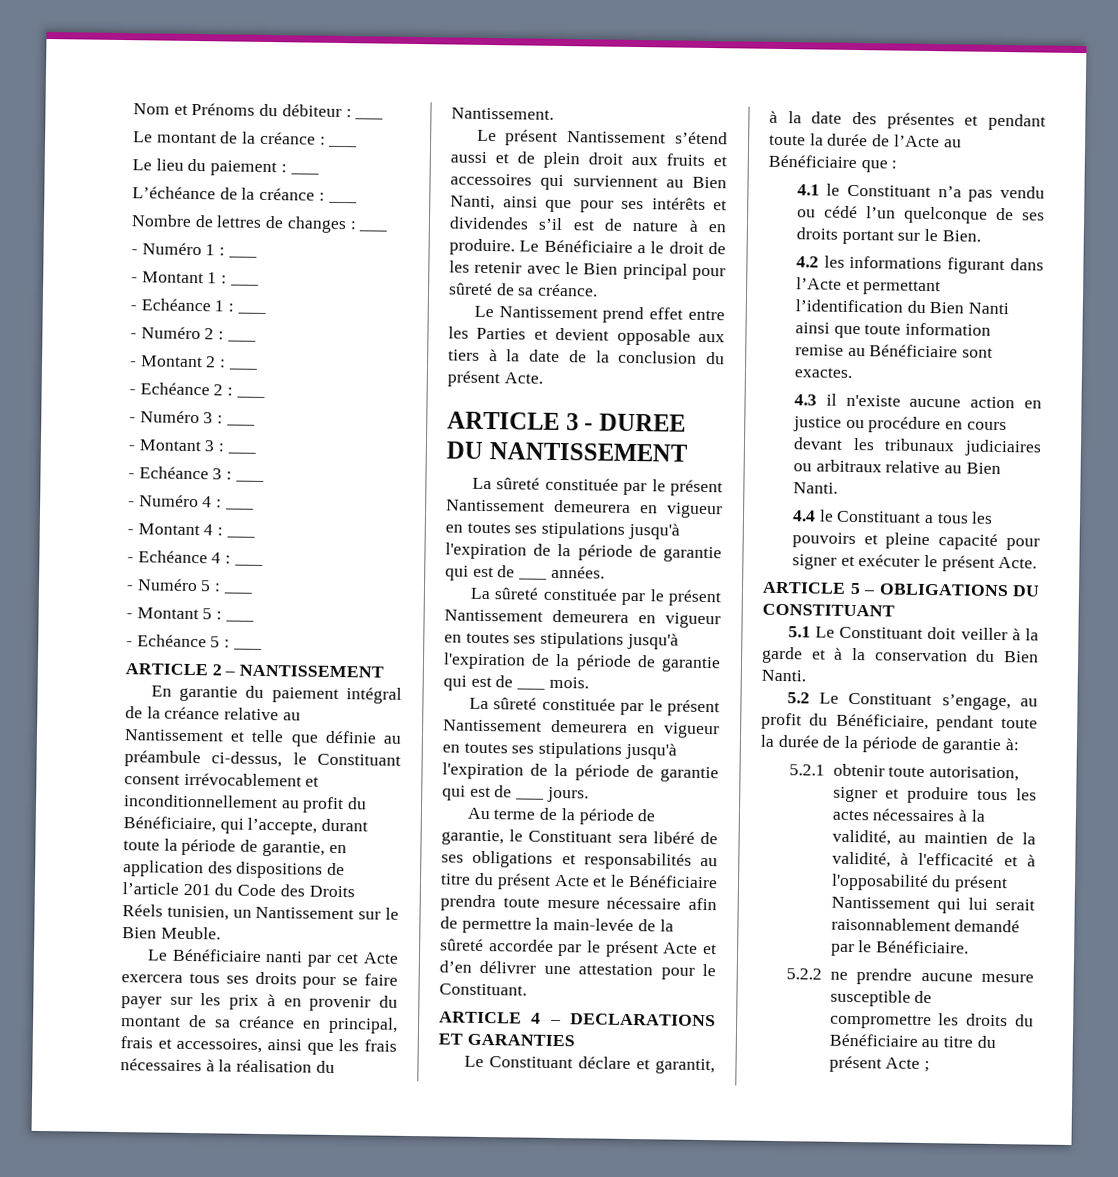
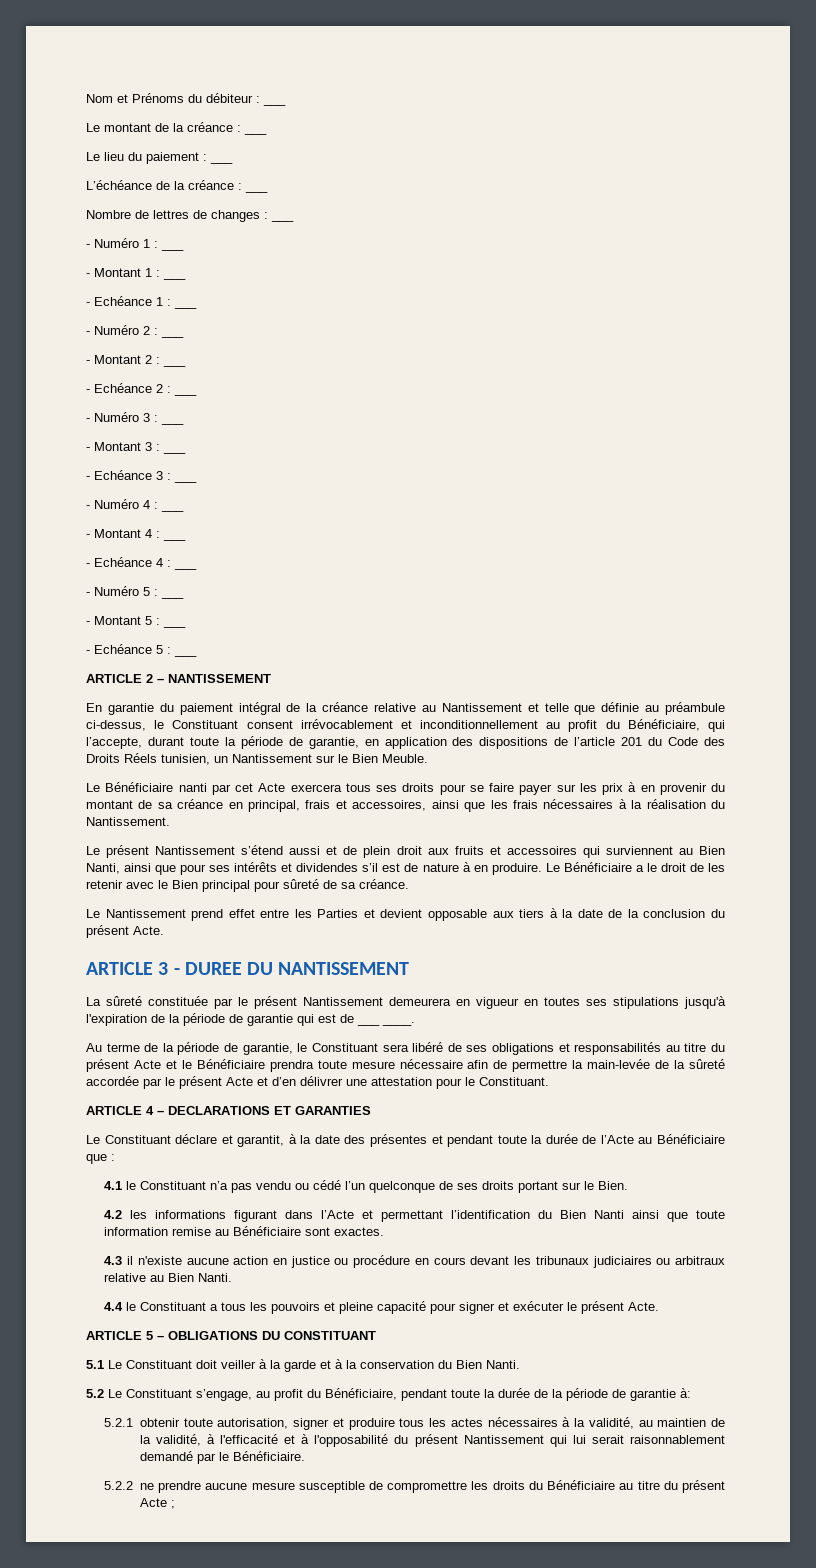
- La sûreté constituée par le présent Nantissement demeurera en vigueur en toutes ses stipulations jusqu'à l'expiration de la période de garantie qui est de ___ années.
- La sûreté constituée par le présent Nantissement demeurera en vigueur en toutes ses stipulations jusqu'à l'expiration de la période de garantie qui est de ___ mois.
- La sûreté constituée par le présent Nantissement demeurera en vigueur en toutes ses stipulations jusqu'à l'expiration de la période de garantie qui est de ___ jours.
+ La sûreté constituée par le présent Nantissement demeurera en vigueur en toutes ses stipulations jusqu'à l'expiration de la période de garantie qui est de ___ ____.

